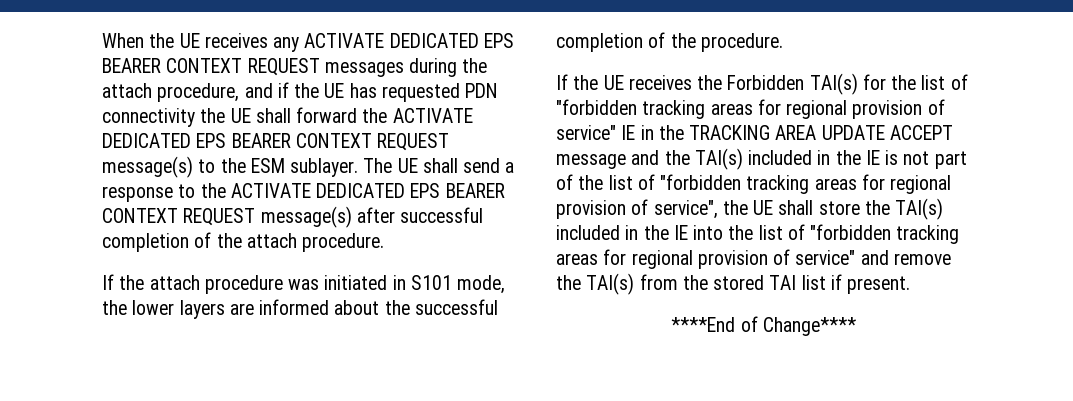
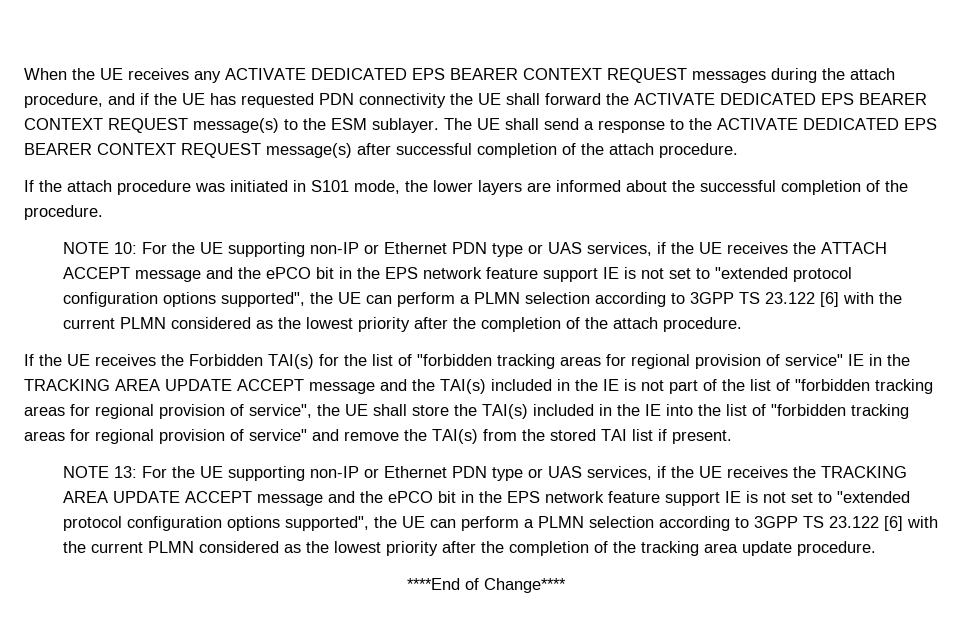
+ NOTE 10: For the UE supporting non-IP or Ethernet PDN type or UAS services, if the UE receives the ATTACH ACCEPT message and the ePCO bit in the EPS network feature support IE is not set to "extended protocol configuration options supported", the UE can perform a PLMN selection according to 3GPP TS 23.122 [6] with the current PLMN considered as the lowest priority after the completion of the attach procedure.
+ NOTE 13: For the UE supporting non-IP or Ethernet PDN type or UAS services, if the UE receives the TRACKING AREA UPDATE ACCEPT message and the ePCO bit in the EPS network feature support IE is not set to "extended protocol configuration options supported", the UE can perform a PLMN selection according to 3GPP TS 23.122 [6] with the current PLMN considered as the lowest priority after the completion of the tracking area update procedure.

